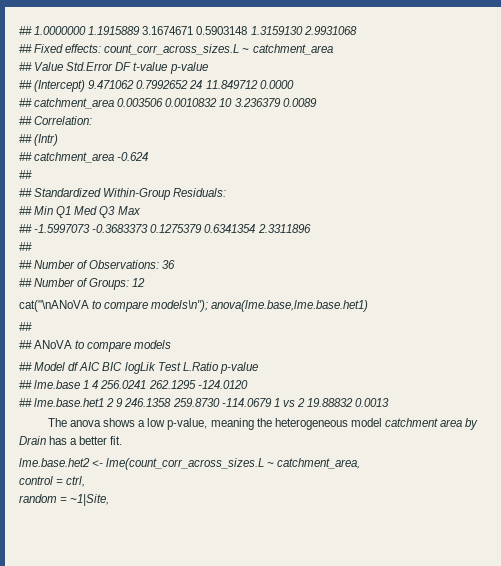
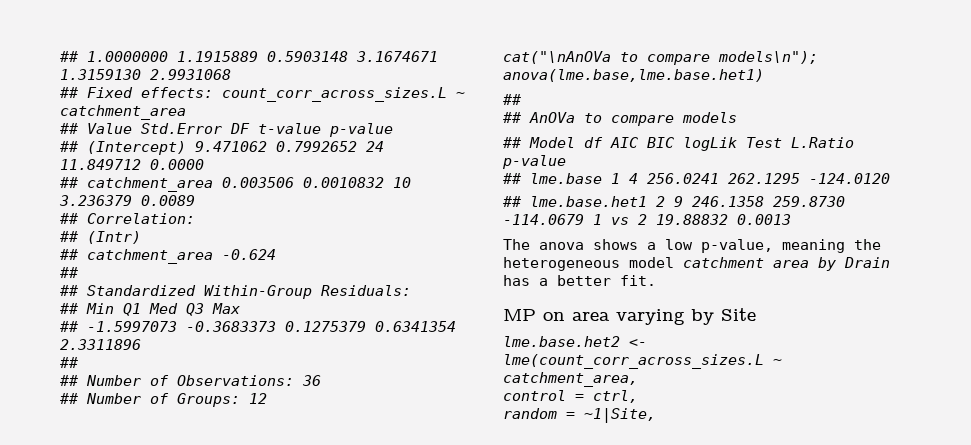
- ## 1.0000000 1.1915889 3.1674671 0.5903148 1.3159130 2.9931068
+ ## 1.0000000 1.1915889 0.5903148 3.1674671 1.3159130 2.9931068
- cat("\nANoVA to compare models\n"); anova(lme.base,lme.base.het1)
+ cat("\nAnOVa to compare models\n"); anova(lme.base,lme.base.het1)
- ## ANoVA to compare models
+ ## AnOVa to compare models
+ MP on area varying by Site

